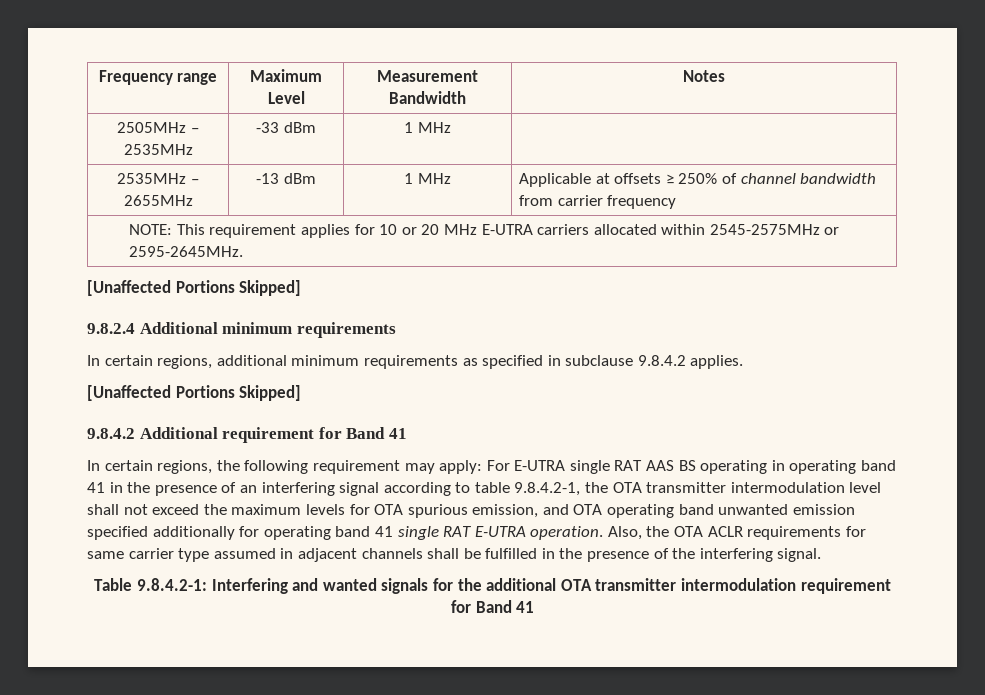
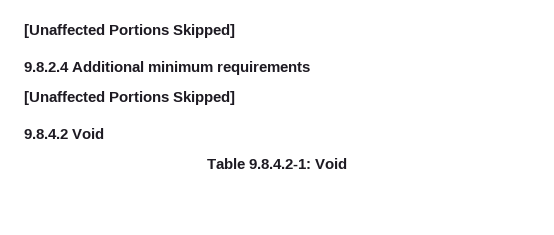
- Frequency range | Maximum Level | Measurement Bandwidth | Notes
- 2505MHz – 2535MHz | -33 dBm | 1 MHz |
- 2535MHz – 2655MHz | -13 dBm | 1 MHz | Applicable at offsets ≥ 250% of channel bandwidth from carrier frequency
- NOTE: This requirement applies for 10 or 20 MHz E-UTRA carriers allocated within 2545-2575MHz or 2595-2645MHz.
  9.8.2.4 Additional minimum requirements
- In certain regions, additional minimum requirements as specified in subclause 9.8.4.2 applies.
  [Unaffected Portions Skipped]
- 9.8.4.2 Additional requirement for Band 41
- In certain regions, the following requirement may apply: For E-UTRA single RAT AAS BS operating in operating band 41 in the presence of an interfering signal according to table 9.8.4.2-1, the OTA transmitter intermodulation level shall not exceed the maximum levels for OTA spurious emission, and OTA operating band unwanted emission specified additionally for operating band 41 single RAT E-UTRA operation. Also, the OTA ACLR requirements for same carrier type assumed in adjacent channels shall be fulfilled in the presence of the interfering signal.
- Table 9.8.4.2-1: Interfering and wanted signals for the additional OTA transmitter intermodulation requirement for Band 41
+ 9.8.4.2 Void
+ Table 9.8.4.2-1: Void

